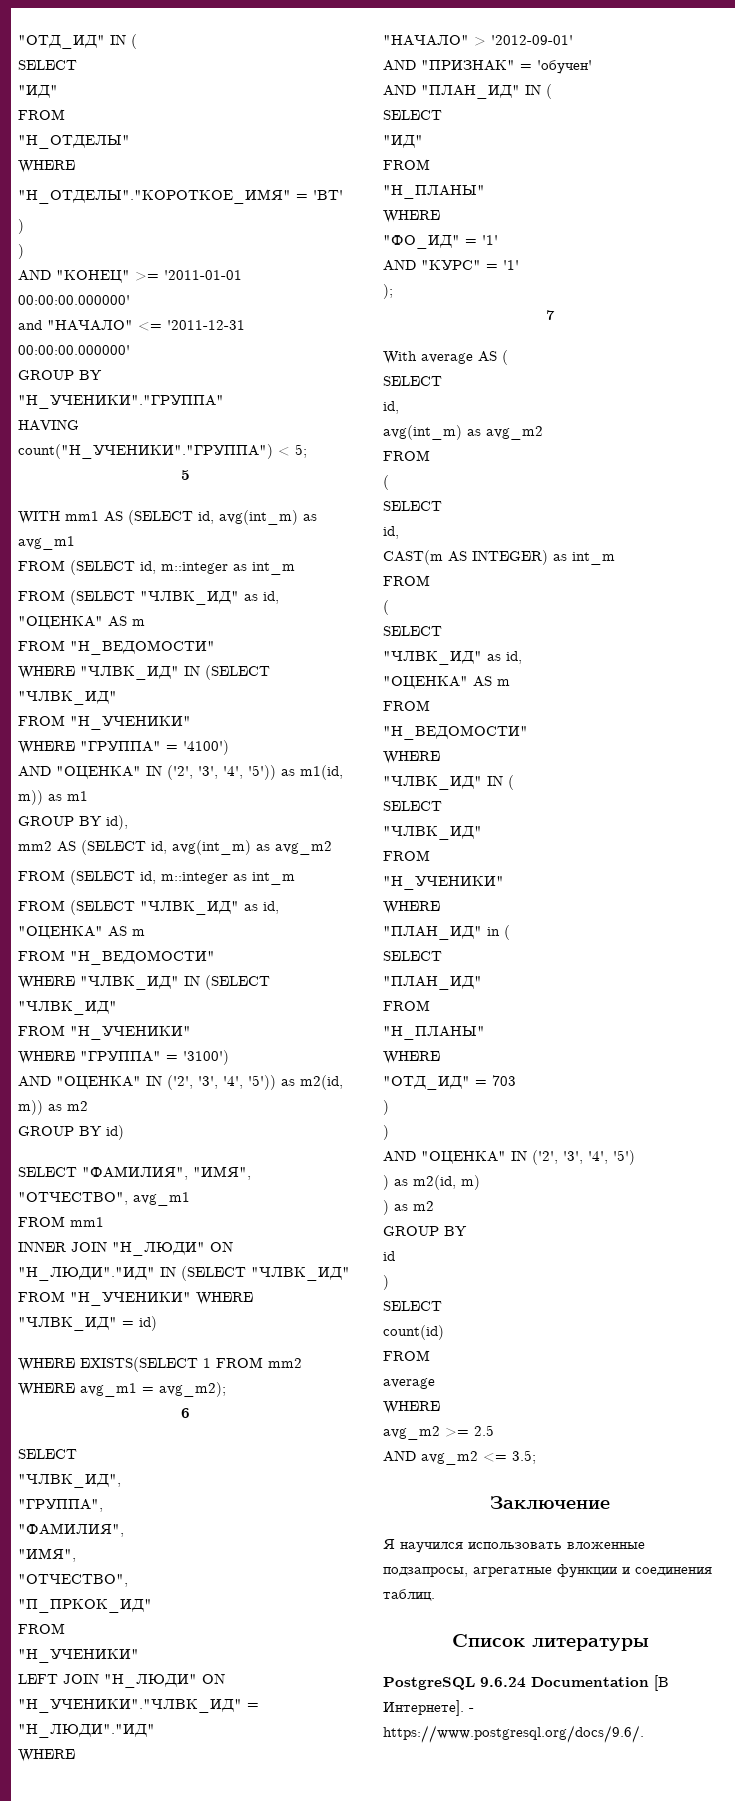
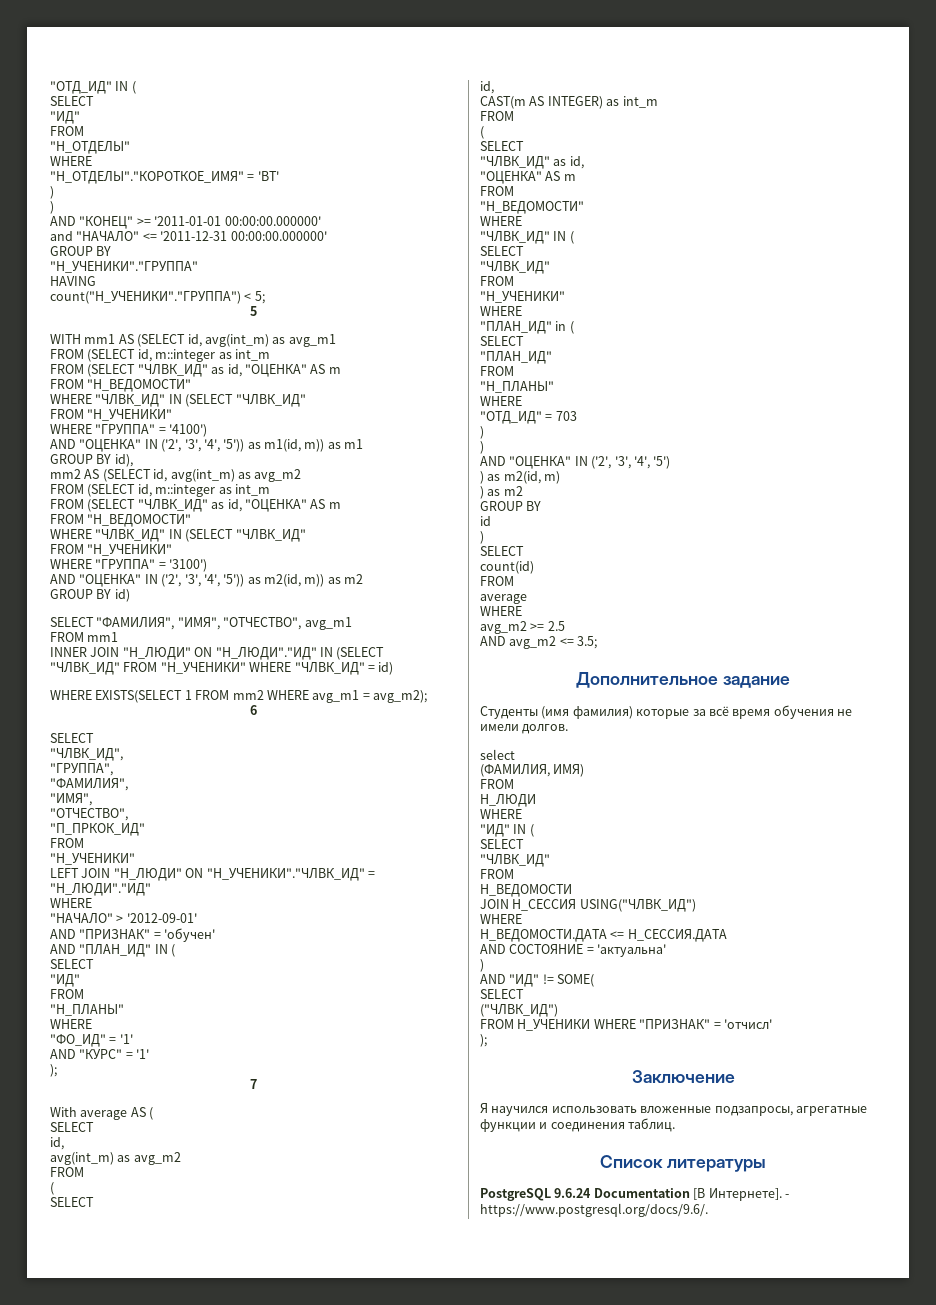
+ Дополнительное задание
+ Студенты (имя фамилия) которые за всё время обучения не имели долгов.
+ select
+ (ФАМИЛИЯ, ИМЯ)
+ FROM
+ Н_ЛЮДИ
+ WHERE
+ "ИД" IN (
+ SELECT
+ "ЧЛВК_ИД"
+ FROM
+ Н_ВЕДОМОСТИ
+ JOIN Н_СЕССИЯ USING("ЧЛВК_ИД")
+ WHERE
+ Н_ВЕДОМОСТИ.ДАТА <= Н_СЕССИЯ.ДАТА
+ AND СОСТОЯНИЕ = 'актуальна'
+ )
+ AND "ИД" != SOME(
+ SELECT
+ ("ЧЛВК_ИД")
+ FROM Н_УЧЕНИКИ WHERE "ПРИЗНАК" = 'отчисл'
+ );

